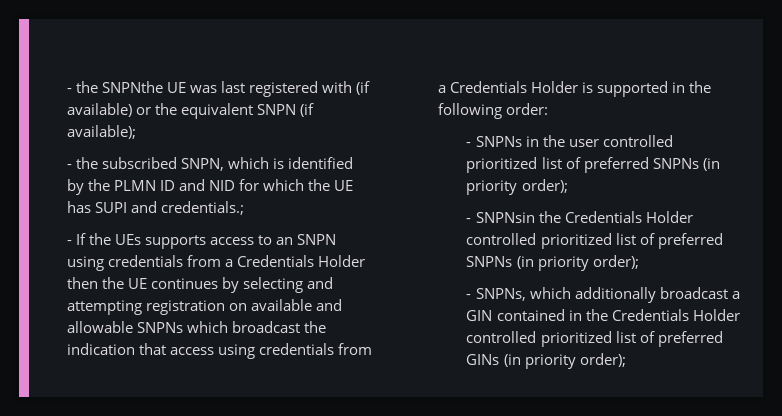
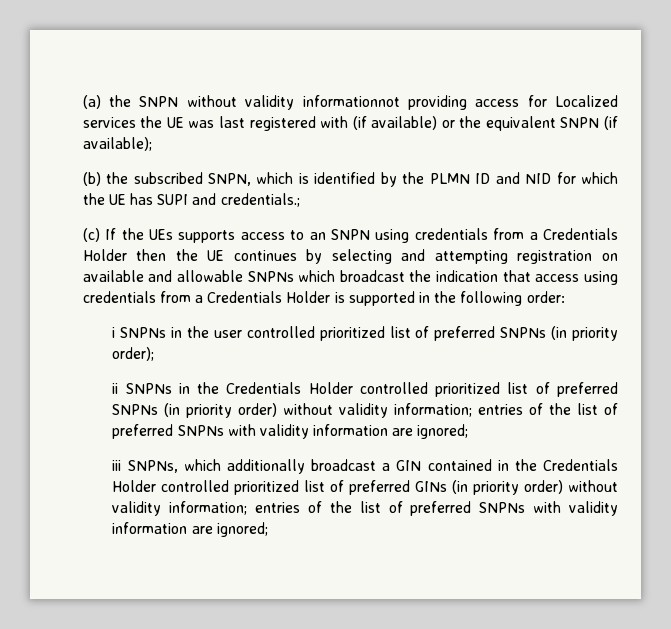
- - the SNPNthe UE was last registered with (if available) or the equivalent SNPN (if available);
+ (a) the SNPN without validity informationnot providing access for Localized services the UE was last registered with (if available) or the equivalent SNPN (if available);
- - the subscribed SNPN, which is identified by the PLMN ID and NID for which the UE has SUPI and credentials.;
+ (b) the subscribed SNPN, which is identified by the PLMN ID and NID for which the UE has SUPI and credentials.;
- - If the UEs supports access to an SNPN using credentials from a Credentials Holder then the UE continues by selecting and attempting registration on available and allowable SNPNs which broadcast the indication that access using credentials from a Credentials Holder is supported in the following order:
+ (c) If the UEs supports access to an SNPN using credentials from a Credentials Holder then the UE continues by selecting and attempting registration on available and allowable SNPNs which broadcast the indication that access using credentials from a Credentials Holder is supported in the following order:
- - SNPNs in the user controlled prioritized list of preferred SNPNs (in priority order);
+ i SNPNs in the user controlled prioritized list of preferred SNPNs (in priority order);
- - SNPNsin the Credentials Holder controlled prioritized list of preferred SNPNs (in priority order);
- - SNPNs, which additionally broadcast a GIN contained in the Credentials Holder controlled prioritized list of preferred GINs (in priority order);
+ ii SNPNs in the Credentials Holder controlled prioritized list of preferred SNPNs (in priority order) without validity information; entries of the list of preferred SNPNs with validity information are ignored;
+ iii SNPNs, which additionally broadcast a GIN contained in the Credentials Holder controlled prioritized list of preferred GINs (in priority order) without validity information; entries of the list of preferred SNPNs with validity information are ignored;

